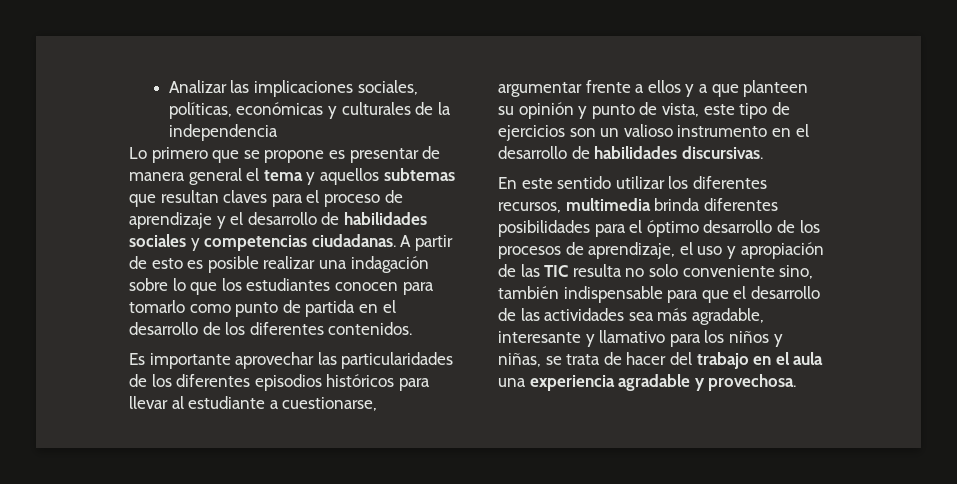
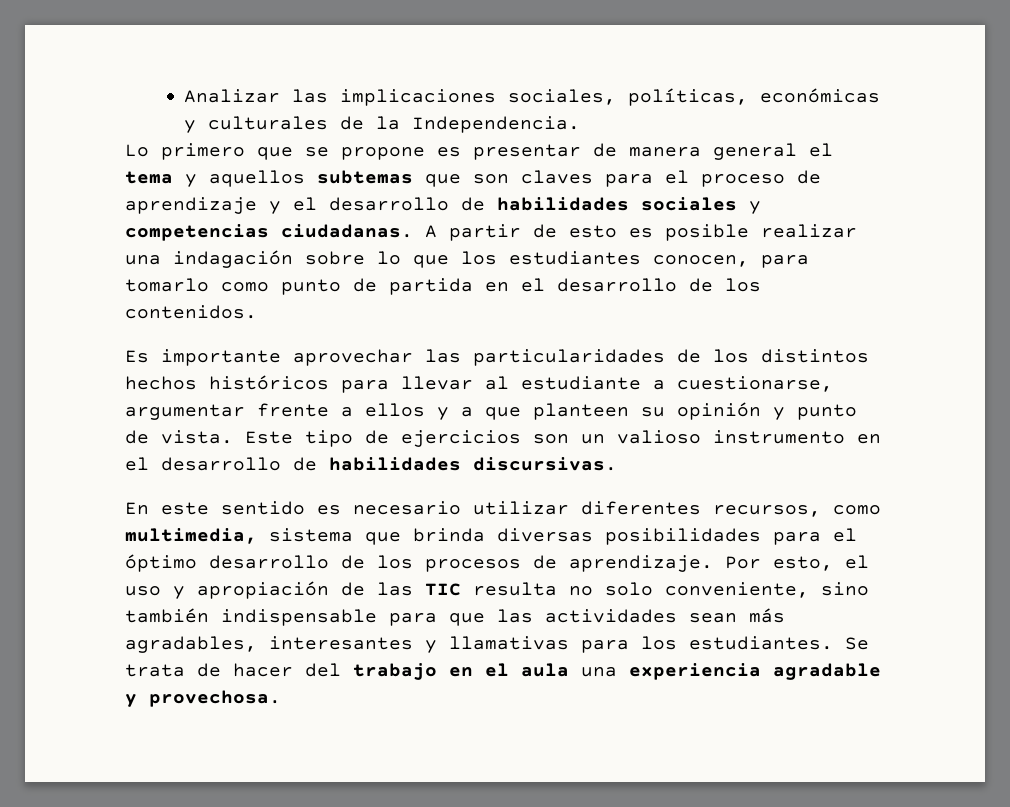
- Analizar las implicaciones sociales, políticas, económicas y culturales de la independencia
+ Analizar las implicaciones sociales, políticas, económicas y culturales de la Independencia.
- Lo primero que se propone es presentar de manera general el tema y aquellos subtemas que resultan claves para el proceso de aprendizaje y el desarrollo de habilidades sociales y competencias ciudadanas.
+ Lo primero que se propone es presentar de manera general el tema y aquellos subtemas que son claves para el proceso de aprendizaje y el desarrollo de habilidades sociales y competencias ciudadanas.
- A partir de esto es posible realizar una indagación sobre lo que los estudiantes conocen para tomarlo como punto de partida en el desarrollo de los diferentes contenidos.
+ A partir de esto es posible realizar una indagación sobre lo que los estudiantes conocen, para tomarlo como punto de partida en el desarrollo de los contenidos.
- Es importante aprovechar las particularidades de los diferentes episodios históricos para llevar al estudiante a cuestionarse, argumentar frente a ellos y a que planteen su opinión y punto de vista, este tipo de ejercicios son un valioso instrumento en el desarrollo de habilidades discursivas.
+ Es importante aprovechar las particularidades de los distintos hechos históricos para llevar al estudiante a cuestionarse, argumentar frente a ellos y a que planteen su opinión y punto de vista. Este tipo de ejercicios son un valioso instrumento en el desarrollo de habilidades discursivas.
- En este sentido utilizar los diferentes recursos, multimedia brinda diferentes posibilidades para el óptimo desarrollo de los procesos de aprendizaje, el uso y apropiación de las TIC resulta no solo conveniente sino, también indispensable para que el desarrollo de las actividades sea más agradable, interesante y llamativo para los niños y niñas, se trata de hacer del trabajo en el aula una experiencia agradable y provechosa.
+ En este sentido es necesario utilizar diferentes recursos, como multimedia, sistema que brinda diversas posibilidades para el óptimo desarrollo de los procesos de aprendizaje. Por esto, el uso y apropiación de las TIC resulta no solo conveniente, sino también indispensable para que las actividades sean más agradables, interesantes y llamativas para los estudiantes. Se trata de hacer del trabajo en el aula una experiencia agradable y provechosa.

